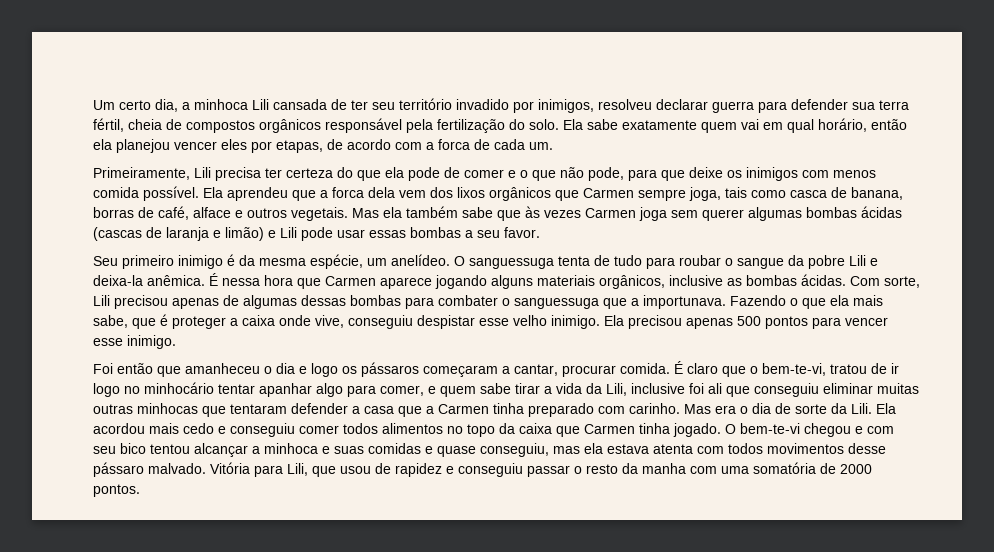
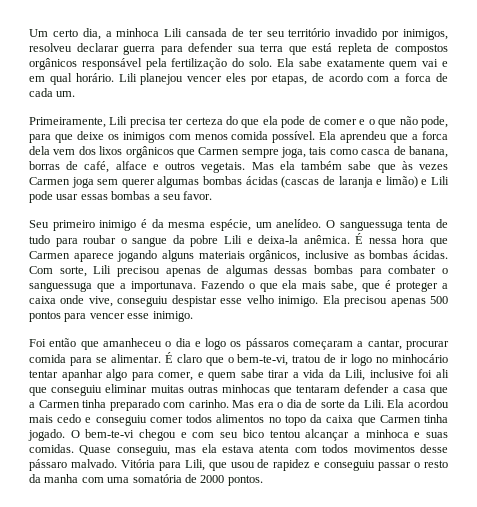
- Um certo dia, a minhoca Lili cansada de ter seu território invadido por inimigos, resolveu declarar guerra para defender sua terra fértil, cheia de compostos orgânicos responsável pela fertilização do solo.
+ Um certo dia, a minhoca Lili cansada de ter seu território invadido por inimigos, resolveu declarar guerra para defender sua terra que está repleta de compostos orgânicos responsável pela fertilização do solo.
- Ela sabe exatamente quem vai em qual horário, então ela planejou vencer eles por etapas, de acordo com a forca de cada um.
+ Ela sabe exatamente quem vai e em qual horário. Lili planejou vencer eles por etapas, de acordo com a forca de cada um.
- Foi então que amanheceu o dia e logo os pássaros começaram a cantar, procurar comida.
+ Foi então que amanheceu o dia e logo os pássaros começaram a cantar, procurar comida para se alimentar.
- O bem-te-vi chegou e com seu bico tentou alcançar a minhoca e suas comidas e quase conseguiu, mas ela estava atenta com todos movimentos desse pássaro malvado.
+ O bem-te-vi chegou e com seu bico tentou alcançar a minhoca e suas comidas. Quase conseguiu, mas ela estava atenta com todos movimentos desse pássaro malvado.

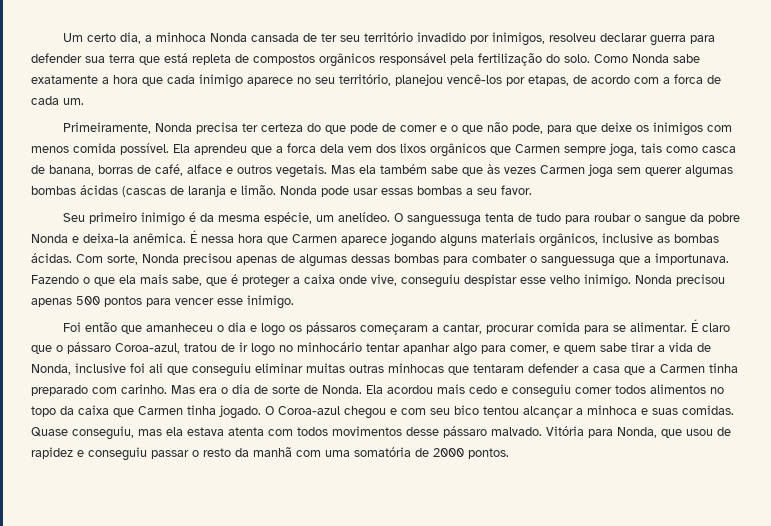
- Um certo dia, a minhoca Lili cansada de ter seu território invadido por inimigos, resolveu declarar guerra para defender sua terra que está repleta de compostos orgânicos responsável pela fertilização do solo.
+ Um certo dia, a minhoca Nonda cansada de ter seu território invadido por inimigos, resolveu declarar guerra para defender sua terra que está repleta de compostos orgânicos responsável pela fertilização do solo.
- Ela sabe exatamente quem vai e em qual horário. Lili planejou vencer eles por etapas, de acordo com a forca de cada um.
+ Como Nonda sabe exatamente a hora que cada inimigo aparece no seu território, planejou vencê-los por etapas, de acordo com a forca de cada um.
- Primeiramente, Lili precisa ter certeza do que ela pode de comer e o que não pode, para que deixe os inimigos com menos comida possível.
+ Primeiramente, Nonda precisa ter certeza do que pode de comer e o que não pode, para que deixe os inimigos com menos comida possível.
- Mas ela também sabe que às vezes Carmen joga sem querer algumas bombas ácidas (cascas de laranja e limão) e Lili pode usar essas bombas a seu favor.
+ Mas ela também sabe que às vezes Carmen joga sem querer algumas bombas ácidas (cascas de laranja e limão. Nonda pode usar essas bombas a seu favor.
- O sanguessuga tenta de tudo para roubar o sangue da pobre Lili e deixa-la anêmica.
+ O sanguessuga tenta de tudo para roubar o sangue da pobre Nonda e deixa-la anêmica.
- Com sorte, Lili precisou apenas de algumas dessas bombas para combater o sanguessuga que a importunava.
+ Com sorte, Nonda precisou apenas de algumas dessas bombas para combater o sanguessuga que a importunava.
- Ela precisou apenas 500 pontos para vencer esse inimigo.
+ Nonda precisou apenas 500 pontos para vencer esse inimigo.
- É claro que o bem-te-vi, tratou de ir logo no minhocário tentar apanhar algo para comer, e quem sabe tirar a vida da Lili, inclusive foi ali que conseguiu eliminar muitas outras minhocas que tentaram defender a casa que a Carmen tinha preparado com carinho.
+ É claro que o pássaro Coroa-azul, tratou de ir logo no minhocário tentar apanhar algo para comer, e quem sabe tirar a vida de Nonda, inclusive foi ali que conseguiu eliminar muitas outras minhocas que tentaram defender a casa que a Carmen tinha preparado com carinho.
- Mas era o dia de sorte da Lili.
+ Mas era o dia de sorte de Nonda.
- O bem-te-vi chegou e com seu bico tentou alcançar a minhoca e suas comidas.
+ O Coroa-azul chegou e com seu bico tentou alcançar a minhoca e suas comidas.
- Vitória para Lili, que usou de rapidez e conseguiu passar o resto da manha com uma somatória de 2000 pontos.
+ Vitória para Nonda, que usou de rapidez e conseguiu passar o resto da manhã com uma somatória de 2000 pontos.

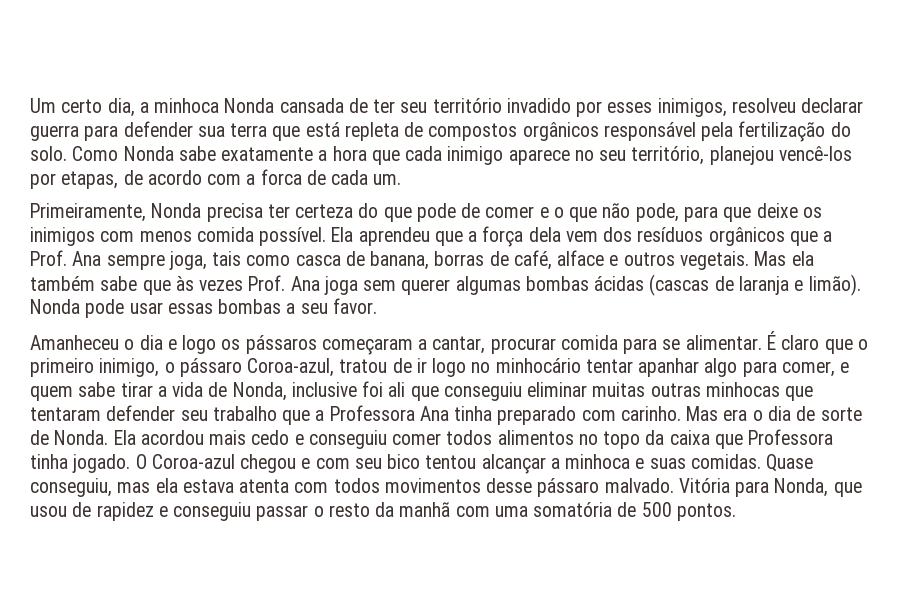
- Um certo dia, a minhoca Nonda cansada de ter seu território invadido por inimigos, resolveu declarar guerra para defender sua terra que está repleta de compostos orgânicos responsável pela fertilização do solo.
+ Um certo dia, a minhoca Nonda cansada de ter seu território invadido por esses inimigos, resolveu declarar guerra para defender sua terra que está repleta de compostos orgânicos responsável pela fertilização do solo.
- Ela aprendeu que a forca dela vem dos lixos orgânicos que Carmen sempre joga, tais como casca de banana, borras de café, alface e outros vegetais.
+ Ela aprendeu que a força dela vem dos resíduos orgânicos que a Prof. Ana sempre joga, tais como casca de banana, borras de café, alface e outros vegetais.
- Mas ela também sabe que às vezes Carmen joga sem querer algumas bombas ácidas (cascas de laranja e limão.
+ Mas ela também sabe que às vezes Prof. Ana joga sem querer algumas bombas ácidas (cascas de laranja e limão).
- Seu primeiro inimigo é da mesma espécie, um anelídeo. O sanguessuga tenta de tudo para roubar o sangue da pobre Nonda e deixa-la anêmica. É nessa hora que Carmen aparece jogando alguns materiais orgânicos, inclusive as bombas ácidas. Com sorte, Nonda precisou apenas de algumas dessas bombas para combater o sanguessuga que a importunava. Fazendo o que ela mais sabe, que é proteger a caixa onde vive, conseguiu despistar esse velho inimigo. Nonda precisou apenas 500 pontos para vencer esse inimigo.
- Foi então que amanheceu o dia e logo os pássaros começaram a cantar, procurar comida para se alimentar.
+ Amanheceu o dia e logo os pássaros começaram a cantar, procurar comida para se alimentar.
- É claro que o pássaro Coroa-azul, tratou de ir logo no minhocário tentar apanhar algo para comer, e quem sabe tirar a vida de Nonda, inclusive foi ali que conseguiu eliminar muitas outras minhocas que tentaram defender a casa que a Carmen tinha preparado com carinho.
+ É claro que o primeiro inimigo, o pássaro Coroa-azul, tratou de ir logo no minhocário tentar apanhar algo para comer, e quem sabe tirar a vida de Nonda, inclusive foi ali que conseguiu eliminar muitas outras minhocas que tentaram defender seu trabalho que a Professora Ana tinha preparado com carinho.
- Ela acordou mais cedo e conseguiu comer todos alimentos no topo da caixa que Carmen tinha jogado.
+ Ela acordou mais cedo e conseguiu comer todos alimentos no topo da caixa que Professora tinha jogado.
- Vitória para Nonda, que usou de rapidez e conseguiu passar o resto da manhã com uma somatória de 2000 pontos.
+ Vitória para Nonda, que usou de rapidez e conseguiu passar o resto da manhã com uma somatória de 500 pontos.

